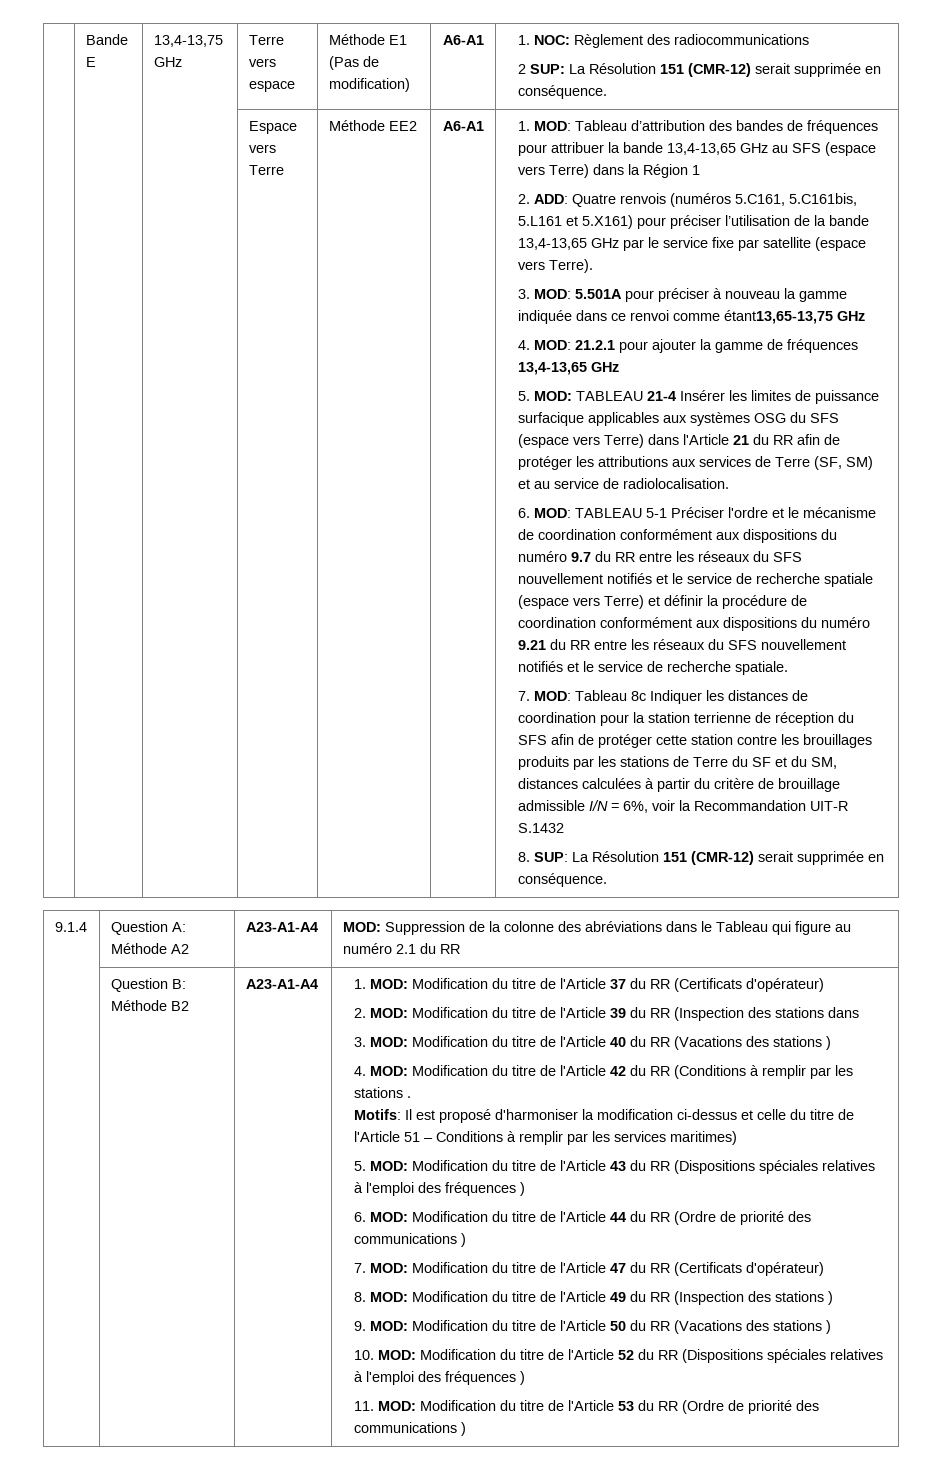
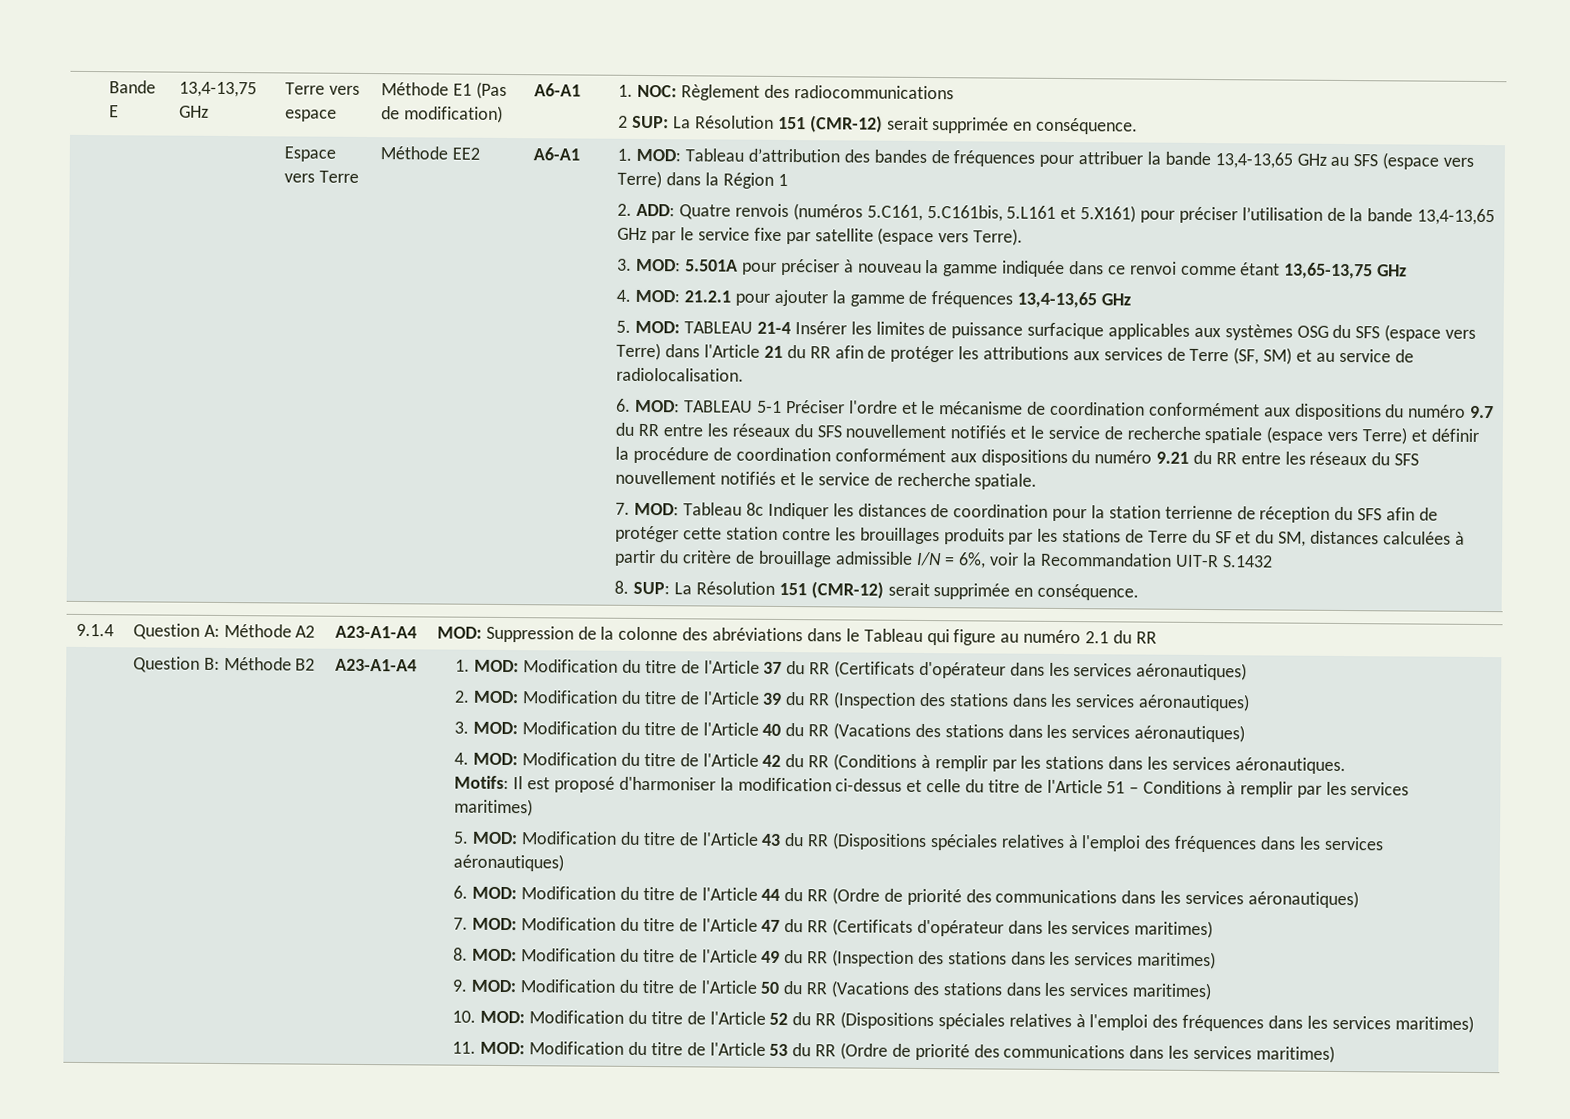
- 3. MOD: 5.501A pour préciser à nouveau la gamme indiquée dans ce renvoi comme étant13,65-13,75 GHz
+ 3. MOD: 5.501A pour préciser à nouveau la gamme indiquée dans ce renvoi comme étant 13,65-13,75 GHz
- 1. MOD: Modification du titre de l'Article 37 du RR (Certificats d'opérateur)
+ 1. MOD: Modification du titre de l'Article 37 du RR (Certificats d'opérateur dans les services aéronautiques)
- 2. MOD: Modification du titre de l'Article 39 du RR (Inspection des stations dans
+ 2. MOD: Modification du titre de l'Article 39 du RR (Inspection des stations dans les services aéronautiques)
- 3. MOD: Modification du titre de l'Article 40 du RR (Vacations des stations )
+ 3. MOD: Modification du titre de l'Article 40 du RR (Vacations des stations dans les services aéronautiques)
- 4. MOD: Modification du titre de l'Article 42 du RR (Conditions à remplir par les stations .
+ 4. MOD: Modification du titre de l'Article 42 du RR (Conditions à remplir par les stations dans les services aéronautiques.
- 5. MOD: Modification du titre de l'Article 43 du RR (Dispositions spéciales relatives à l'emploi des fréquences )
+ 5. MOD: Modification du titre de l'Article 43 du RR (Dispositions spéciales relatives à l'emploi des fréquences dans les services aéronautiques)
- 6. MOD: Modification du titre de l'Article 44 du RR (Ordre de priorité des communications )
+ 6. MOD: Modification du titre de l'Article 44 du RR (Ordre de priorité des communications dans les services aéronautiques)
- 7. MOD: Modification du titre de l'Article 47 du RR (Certificats d'opérateur)
+ 7. MOD: Modification du titre de l'Article 47 du RR (Certificats d'opérateur dans les services maritimes)
- 8. MOD: Modification du titre de l'Article 49 du RR (Inspection des stations )
+ 8. MOD: Modification du titre de l'Article 49 du RR (Inspection des stations dans les services maritimes)
- 9. MOD: Modification du titre de l'Article 50 du RR (Vacations des stations )
+ 9. MOD: Modification du titre de l'Article 50 du RR (Vacations des stations dans les services maritimes)
- 10. MOD: Modification du titre de l'Article 52 du RR (Dispositions spéciales relatives à l'emploi des fréquences )
+ 10. MOD: Modification du titre de l'Article 52 du RR (Dispositions spéciales relatives à l'emploi des fréquences dans les services maritimes)
- 11. MOD: Modification du titre de l'Article 53 du RR (Ordre de priorité des communications )
+ 11. MOD: Modification du titre de l'Article 53 du RR (Ordre de priorité des communications dans les services maritimes)

